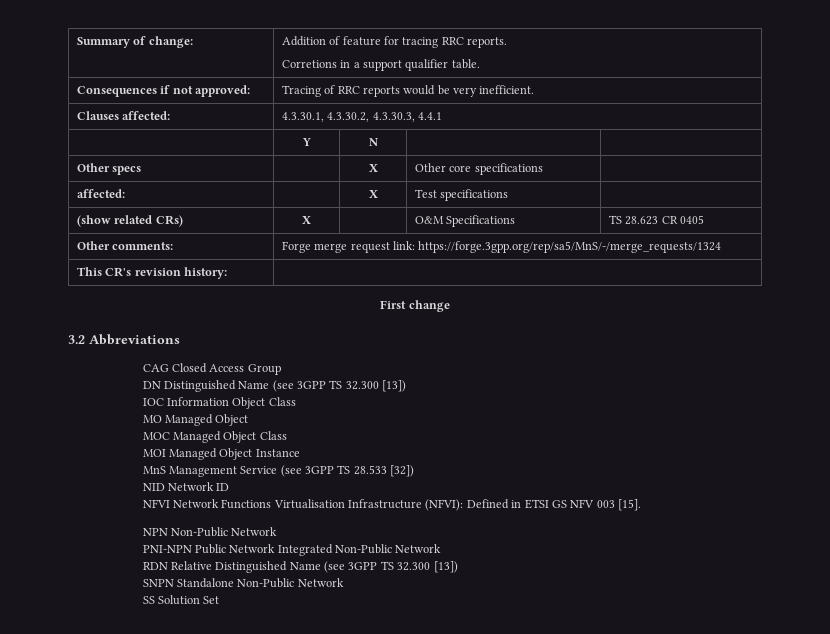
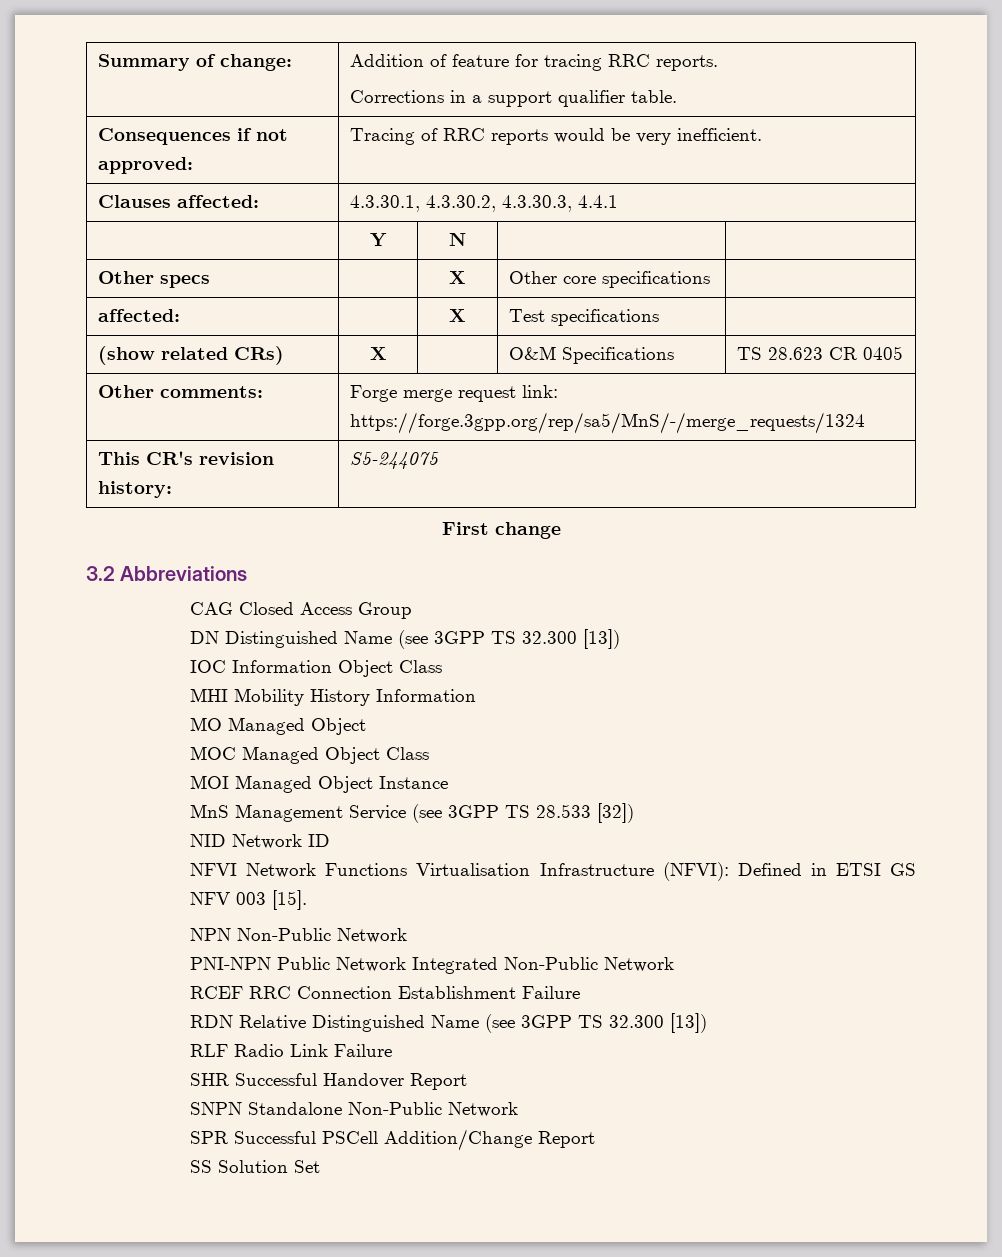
  Summary of change: | Addition of feature for tracing RRC reports.
- Corretions in a support qualifier table.
+ Corrections in a support qualifier table.
- This CR's revision history: |
+ This CR's revision history: | S5-244075
+ MHI Mobility History Information
+ RCEF RRC Connection Establishment Failure
+ RLF Radio Link Failure
+ SHR Successful Handover Report
+ SPR Successful PSCell Addition/Change Report

